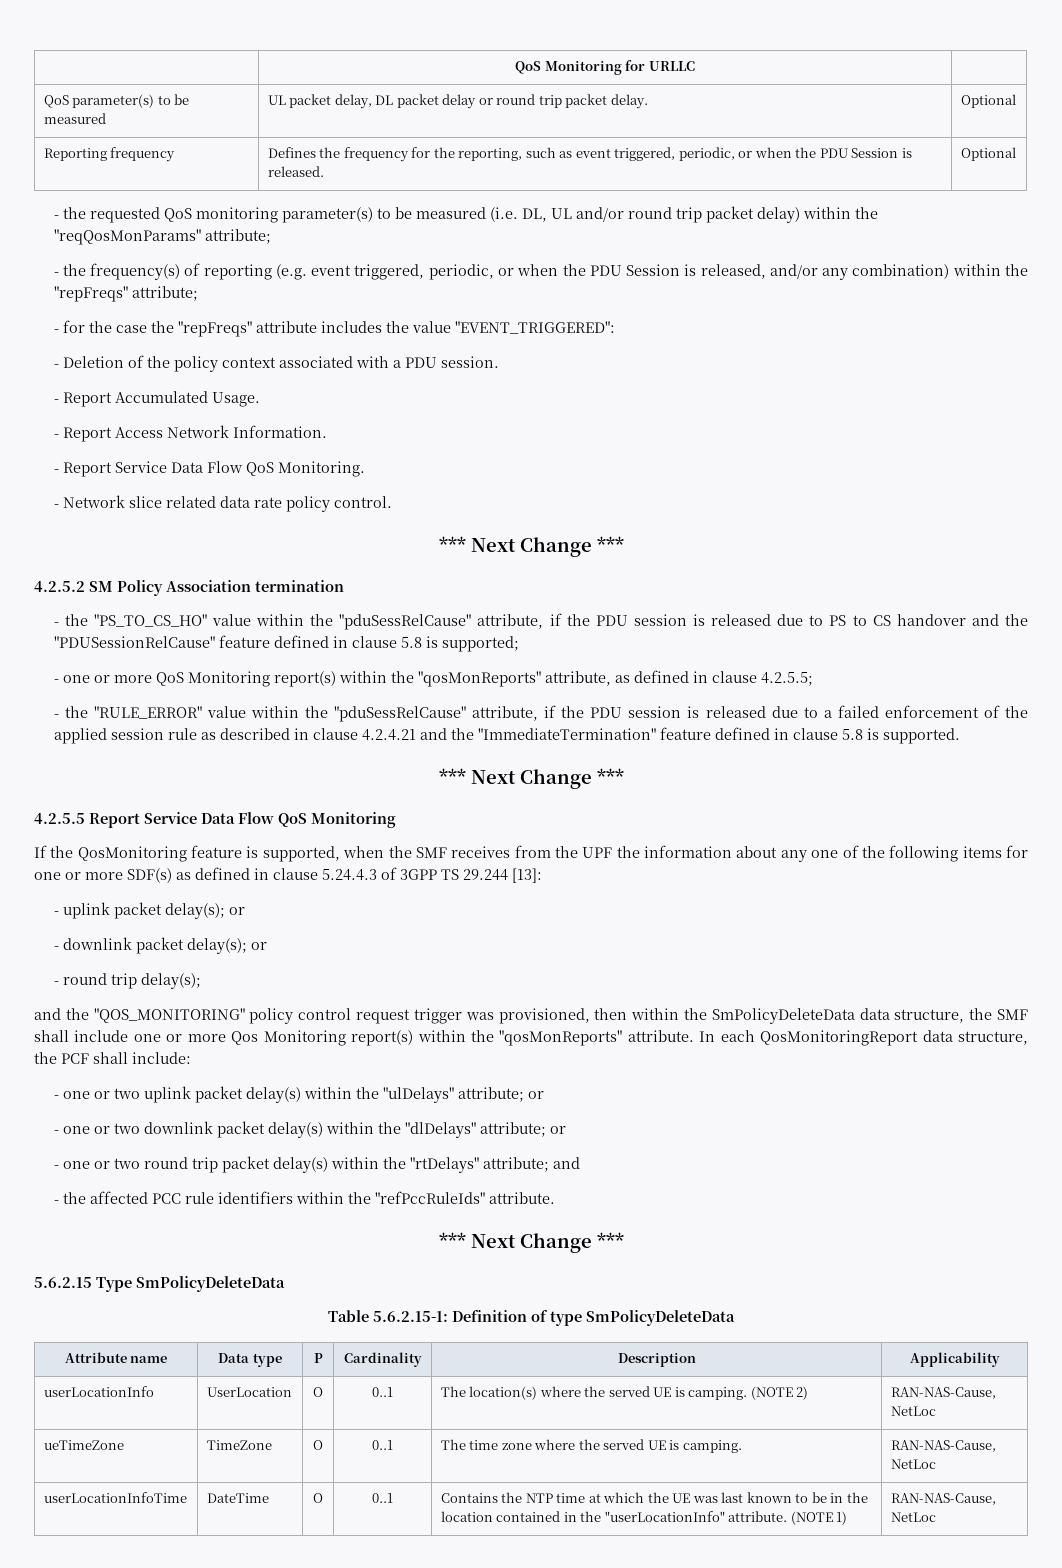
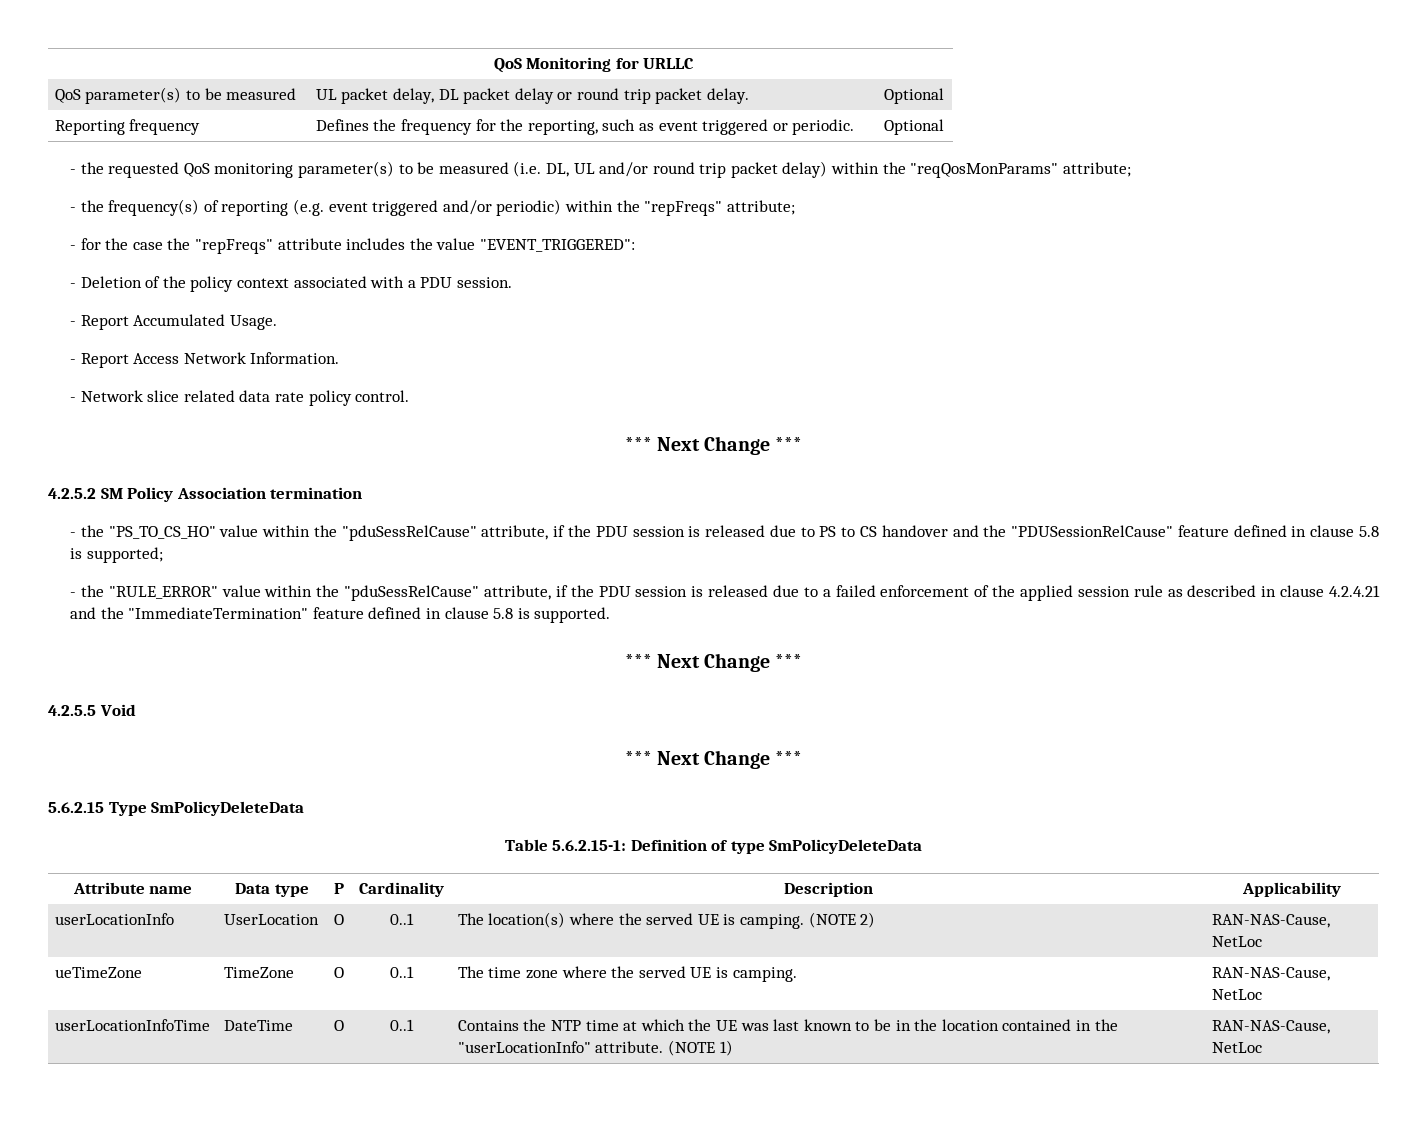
- Reporting frequency | Defines the frequency for the reporting, such as event triggered, periodic, or when the PDU Session is released. | Optional
+ Reporting frequency | Defines the frequency for the reporting, such as event triggered or periodic. | Optional
- - the frequency(s) of reporting (e.g. event triggered, periodic, or when the PDU Session is released, and/or any combination) within the "repFreqs" attribute;
+ - the frequency(s) of reporting (e.g. event triggered and/or periodic) within the "repFreqs" attribute;
- - Report Service Data Flow QoS Monitoring.
- - one or more QoS Monitoring report(s) within the "qosMonReports" attribute, as defined in clause 4.2.5.5;
- 4.2.5.5 Report Service Data Flow QoS Monitoring
- If the QosMonitoring feature is supported, when the SMF receives from the UPF the information about any one of the following items for one or more SDF(s) as defined in clause 5.24.4.3 of 3GPP TS 29.244 [13]:
- - uplink packet delay(s); or
- - downlink packet delay(s); or
- - round trip delay(s);
- and the "QOS_MONITORING" policy control request trigger was provisioned, then within the SmPolicyDeleteData data structure, the SMF shall include one or more Qos Monitoring report(s) within the "qosMonReports" attribute. In each QosMonitoringReport data structure, the PCF shall include:
- - one or two uplink packet delay(s) within the "ulDelays" attribute; or
- - one or two downlink packet delay(s) within the "dlDelays" attribute; or
- - one or two round trip packet delay(s) within the "rtDelays" attribute; and
- - the affected PCC rule identifiers within the "refPccRuleIds" attribute.
+ 4.2.5.5 Void

